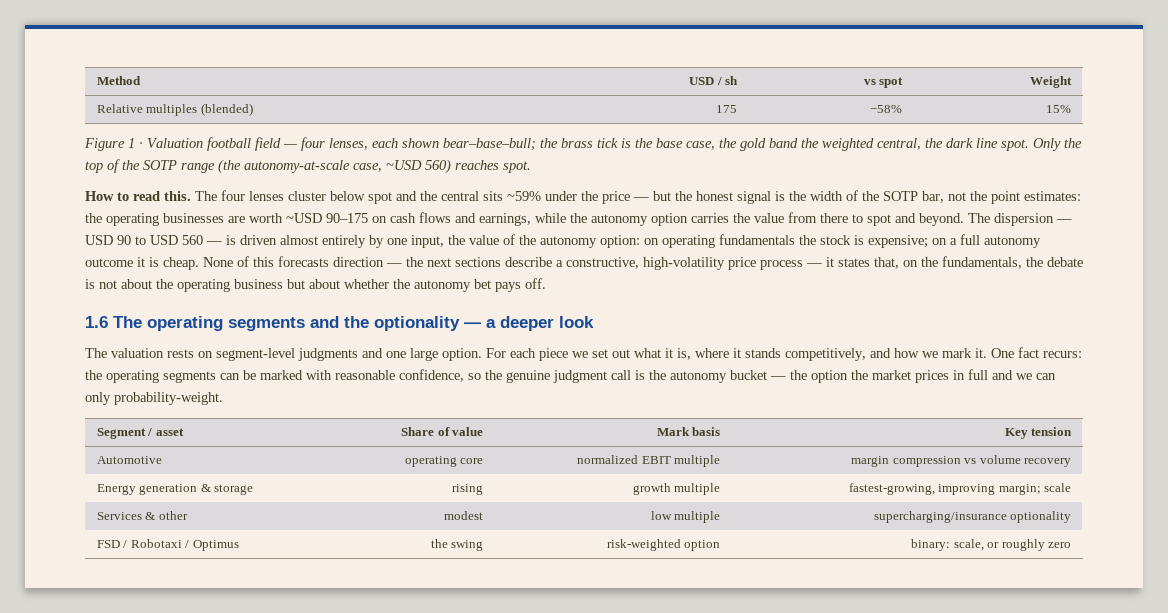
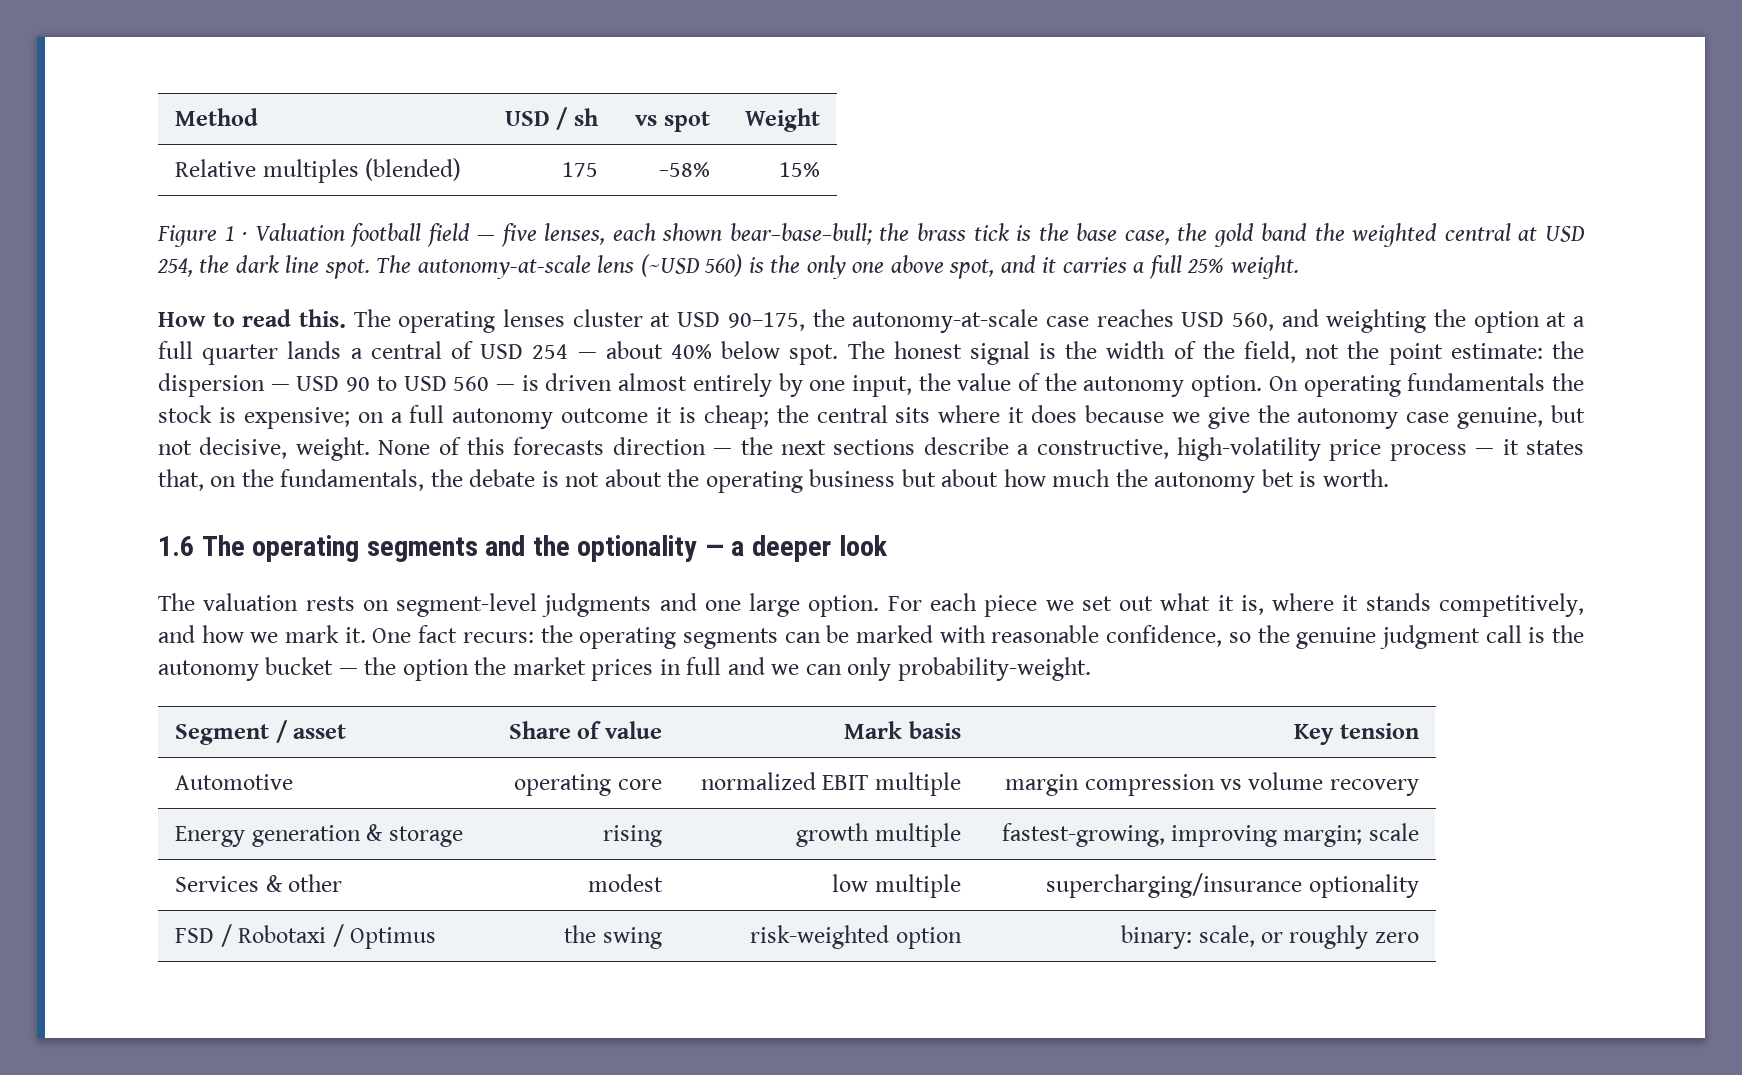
- Figure 1 · Valuation football field — four lenses, each shown bear–base–bull; the brass tick is the base case, the gold band the weighted central, the dark line spot. Only the top of the SOTP range (the autonomy-at-scale case, ~USD 560) reaches spot.
+ Figure 1 · Valuation football field — five lenses, each shown bear–base–bull; the brass tick is the base case, the gold band the weighted central at USD 254, the dark line spot. The autonomy-at-scale lens (~USD 560) is the only one above spot, and it carries a full 25% weight.
- The four lenses cluster below spot and the central sits ~59% under the price — but the honest signal is the width of the SOTP bar, not the point estimates: the operating businesses are worth ~USD 90–175 on cash flows and earnings, while the autonomy option carries the value from there to spot and beyond. The dispersion — USD 90 to USD 560 — is driven almost entirely by one input, the value of the autonomy option: on operating fundamentals the stock is expensive; on a full autonomy outcome it is cheap.
+ The operating lenses cluster at USD 90–175, the autonomy-at-scale case reaches USD 560, and weighting the option at a full quarter lands a central of USD 254 — about 40% below spot. The honest signal is the width of the field, not the point estimate: the dispersion — USD 90 to USD 560 — is driven almost entirely by one input, the value of the autonomy option. On operating fundamentals the stock is expensive; on a full autonomy outcome it is cheap; the central sits where it does because we give the autonomy case genuine, but not decisive, weight.
- None of this forecasts direction — the next sections describe a constructive, high-volatility price process — it states that, on the fundamentals, the debate is not about the operating business but about whether the autonomy bet pays off.
+ None of this forecasts direction — the next sections describe a constructive, high-volatility price process — it states that, on the fundamentals, the debate is not about the operating business but about how much the autonomy bet is worth.

